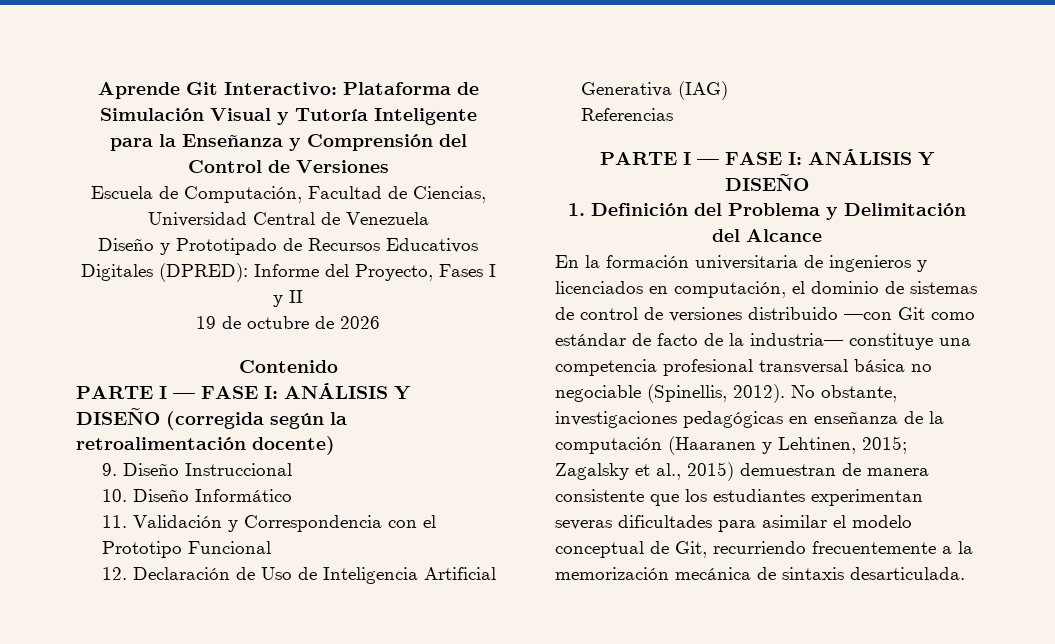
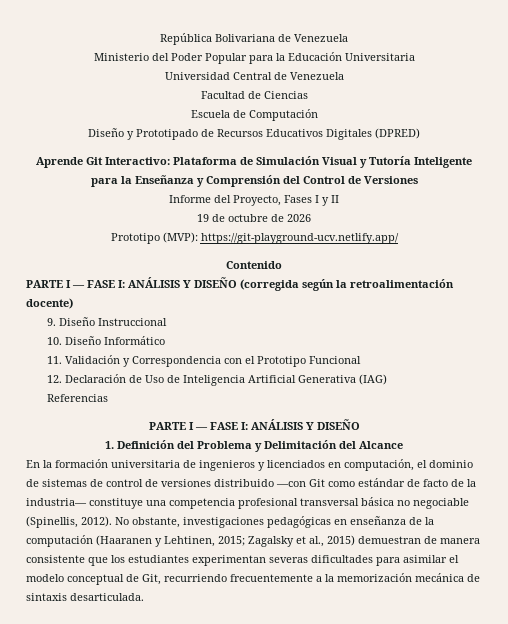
+ República Bolivariana de Venezuela
+ Ministerio del Poder Popular para la Educación Universitaria
+ Universidad Central de Venezuela
+ Facultad de Ciencias
+ Escuela de Computación
+ Diseño y Prototipado de Recursos Educativos Digitales (DPRED)
- Escuela de Computación, Facultad de Ciencias, Universidad Central de Venezuela
- Diseño y Prototipado de Recursos Educativos Digitales (DPRED): Informe del Proyecto, Fases I y II
+ Informe del Proyecto, Fases I y II
+ Prototipo (MVP): https://git-playground-ucv.netlify.app/

